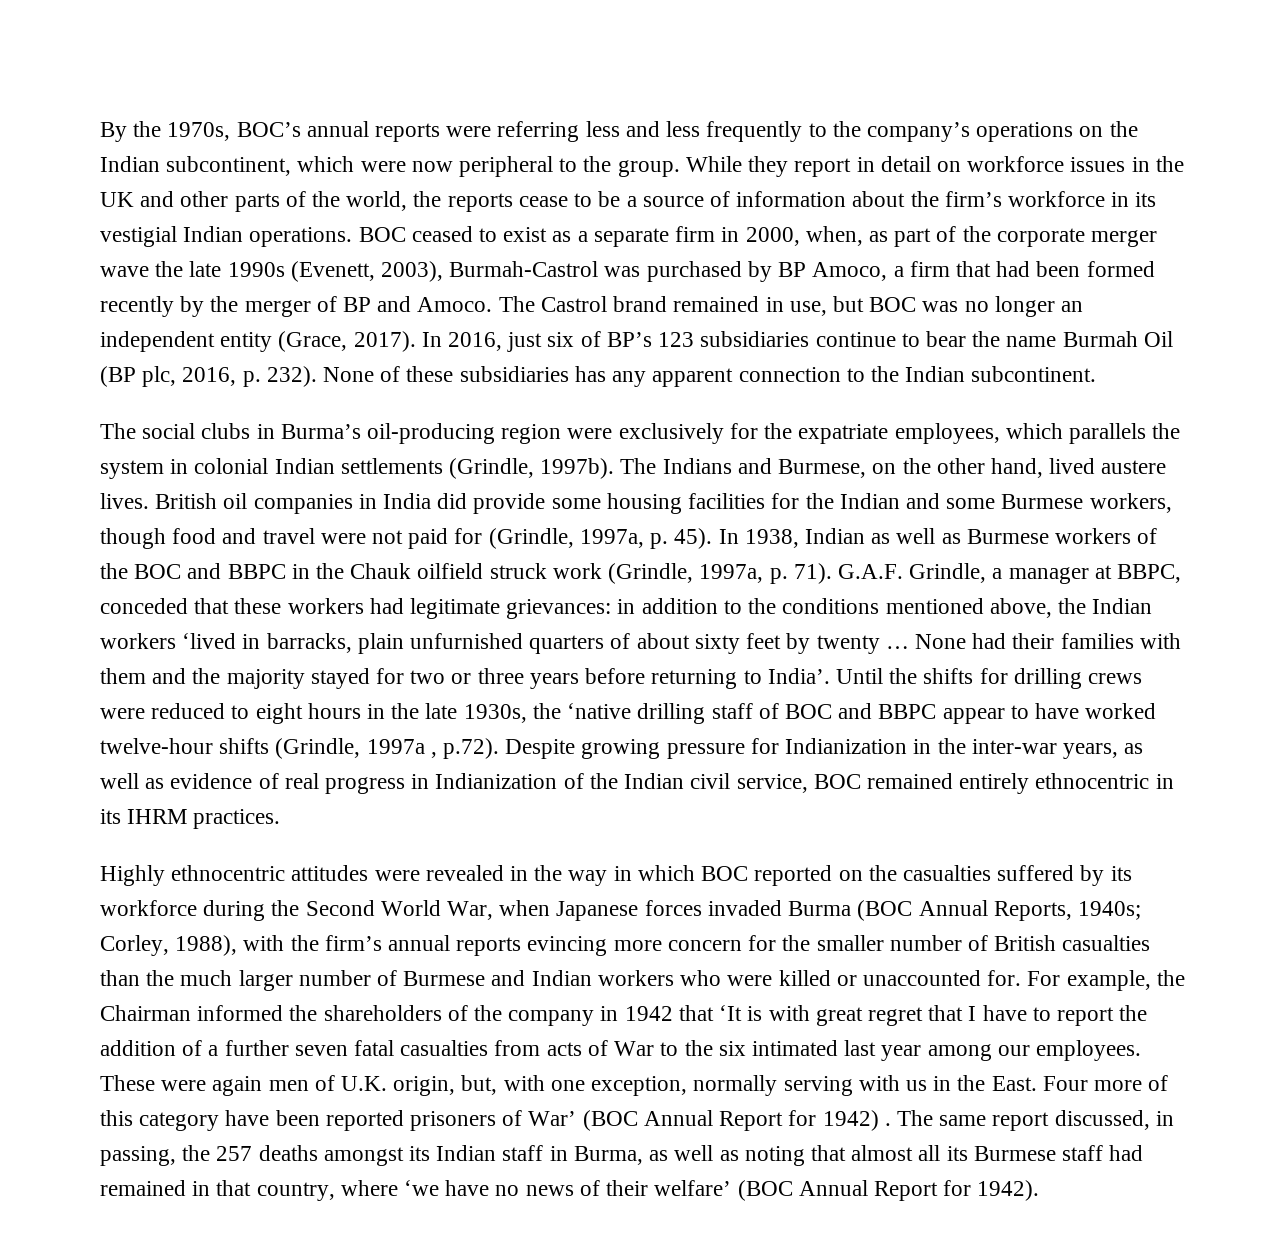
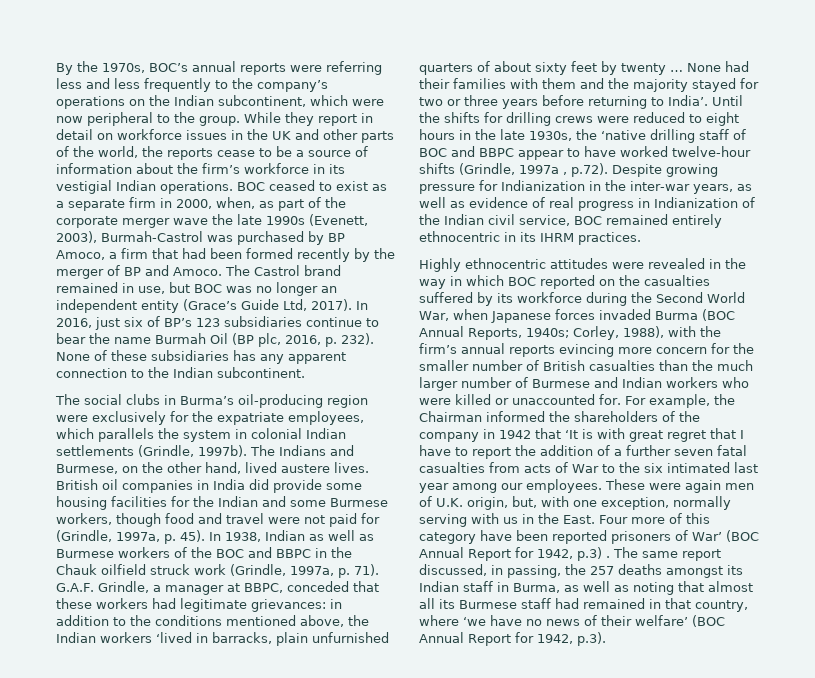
- The Castrol brand remained in use, but BOC was no longer an independent entity (Grace, 2017).
+ The Castrol brand remained in use, but BOC was no longer an independent entity (Grace’s Guide Ltd, 2017).
- Four more of this category have been reported prisoners of War’ (BOC Annual Report for 1942) .
+ Four more of this category have been reported prisoners of War’ (BOC Annual Report for 1942, p.3) .
- The same report discussed, in passing, the 257 deaths amongst its Indian staff in Burma, as well as noting that almost all its Burmese staff had remained in that country, where ‘we have no news of their welfare’ (BOC Annual Report for 1942).
+ The same report discussed, in passing, the 257 deaths amongst its Indian staff in Burma, as well as noting that almost all its Burmese staff had remained in that country, where ‘we have no news of their welfare’ (BOC Annual Report for 1942, p.3).

